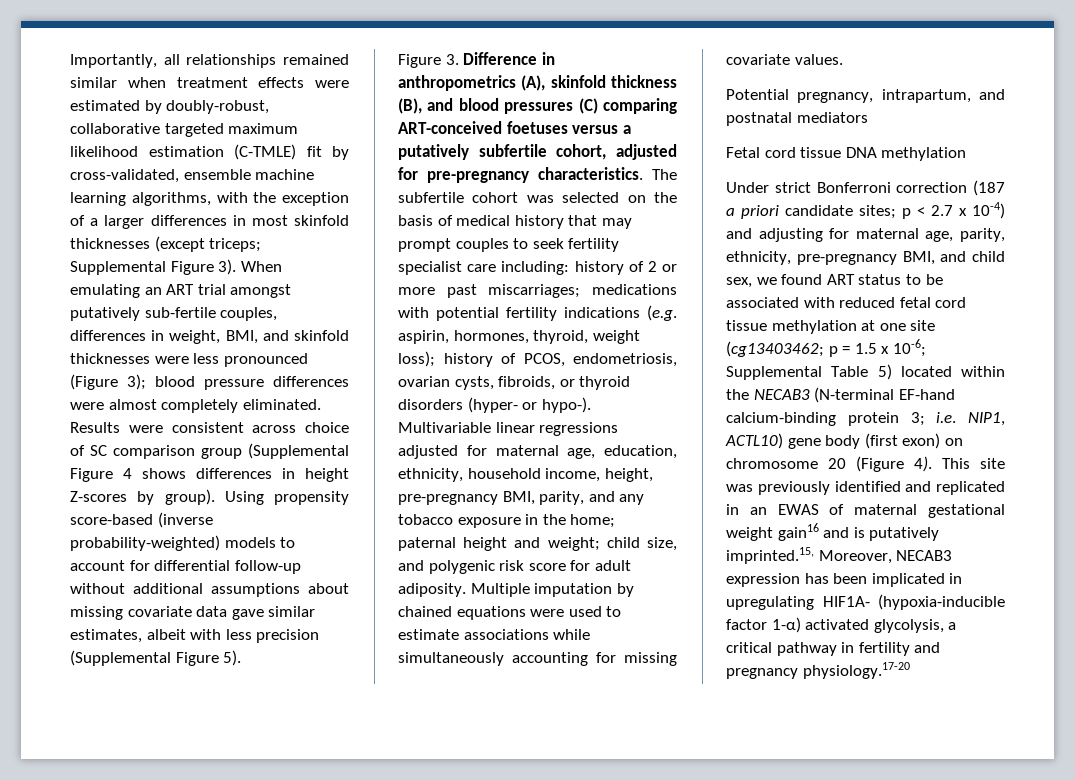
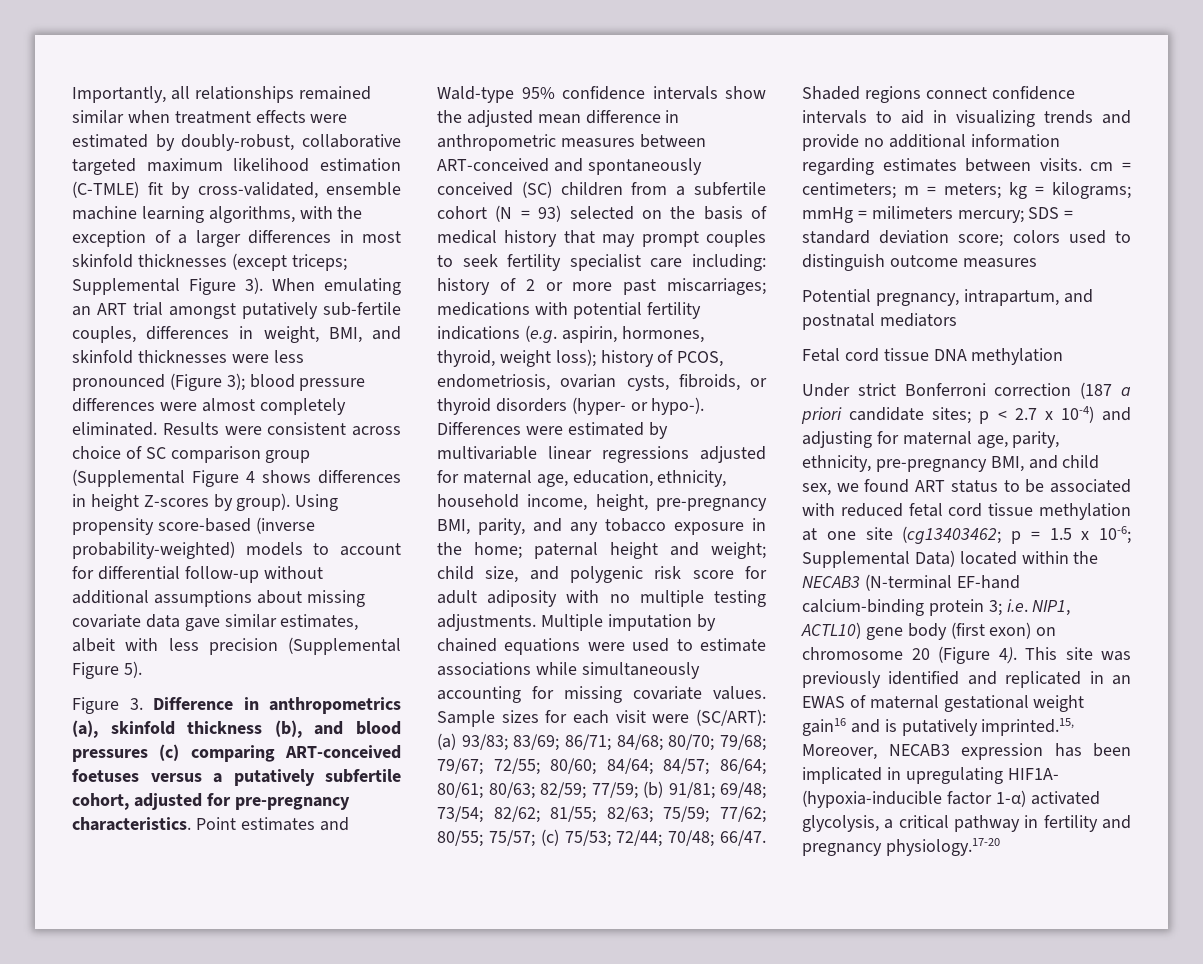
- Figure 3. Difference in anthropometrics (A), skinfold thickness (B), and blood pressures (C) comparing ART-conceived foetuses versus a putatively subfertile cohort, adjusted for pre-pregnancy characteristics.
+ Figure 3. Difference in anthropometrics (a), skinfold thickness (b), and blood pressures (c) comparing ART-conceived foetuses versus a putatively subfertile cohort, adjusted for pre-pregnancy characteristics.
- The subfertile cohort was selected on the basis of medical history that may prompt couples to seek fertility specialist care including: history of 2 or more past miscarriages; medications with potential fertility indications (e.g. aspirin, hormones, thyroid, weight loss); history of PCOS, endometriosis, ovarian cysts, fibroids, or thyroid disorders (hyper- or hypo-).
+ Point estimates and Wald-type 95% confidence intervals show the adjusted mean difference in anthropometric measures between ART-conceived and spontaneously conceived (SC) children from a subfertile cohort (N = 93) selected on the basis of medical history that may prompt couples to seek fertility specialist care including: history of 2 or more past miscarriages; medications with potential fertility indications (e.g. aspirin, hormones, thyroid, weight loss); history of PCOS, endometriosis, ovarian cysts, fibroids, or thyroid disorders (hyper- or hypo-).
- Multivariable linear regressions adjusted for maternal age, education, ethnicity, household income, height, pre-pregnancy BMI, parity, and any tobacco exposure in the home; paternal height and weight; child size, and polygenic risk score for adult adiposity.
+ Differences were estimated by multivariable linear regressions adjusted for maternal age, education, ethnicity, household income, height, pre-pregnancy BMI, parity, and any tobacco exposure in the home; paternal height and weight; child size, and polygenic risk score for adult adiposity with no multiple testing adjustments.
+ Sample sizes for each visit were (SC/ART): (a) 93/83; 83/69; 86/71; 84/68; 80/70; 79/68; 79/67; 72/55; 80/60; 84/64; 84/57; 86/64; 80/61; 80/63; 82/59; 77/59; (b) 91/81; 69/48; 73/54; 82/62; 81/55; 82/63; 75/59; 77/62; 80/55; 75/57; (c) 75/53; 72/44; 70/48; 66/47. Shaded regions connect confidence intervals to aid in visualizing trends and provide no additional information regarding estimates between visits. cm = centimeters; m = meters; kg = kilograms; mmHg = milimeters mercury; SDS = standard deviation score; colors used to distinguish outcome measures
- Supplemental Table 5) located within the NECAB3 (N-terminal EF-hand calcium-binding protein 3;
+ Supplemental Data) located within the NECAB3 (N-terminal EF-hand calcium-binding protein 3;

